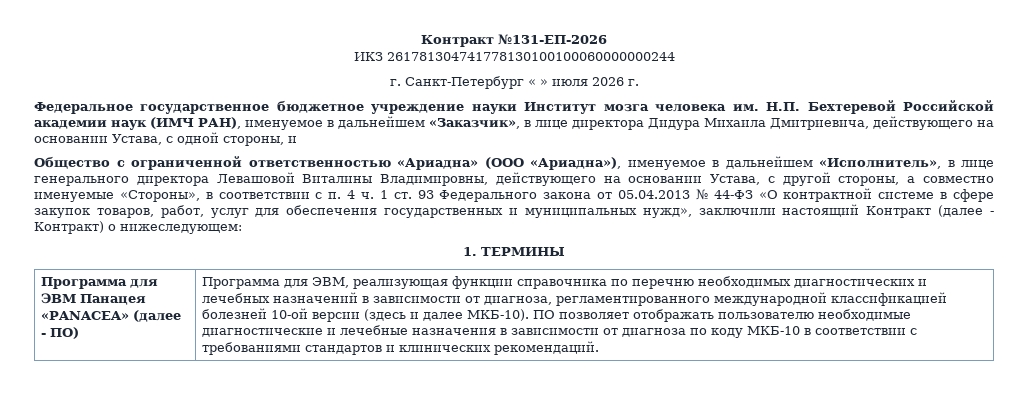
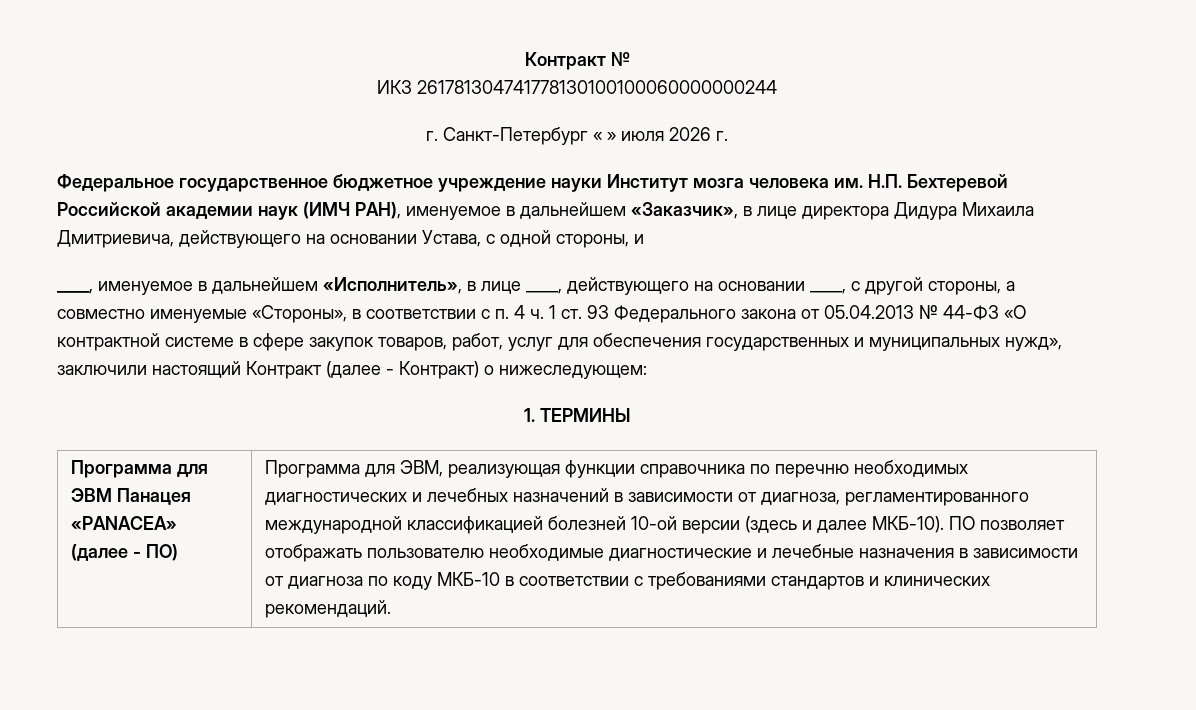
- Контракт №131-ЕП-2026
+ Контракт №
- Общество с ограниченной ответственностью «Ариадна» (ООО «Ариадна»), именуемое в дальнейшем «Исполнитель», в лице генерального директора Левашовой Виталины Владимировны, действующего на основании Устава, с другой стороны, а совместно именуемые «Стороны», в соответствии с п. 4 ч. 1 ст. 93 Федерального закона от 05.04.2013 № 44-ФЗ «О контрактной системе в сфере закупок товаров, работ, услуг для обеспечения государственных и муниципальных нужд», заключили настоящий Контракт (далее - Контракт) о нижеследующем:
+ ____, именуемое в дальнейшем «Исполнитель», в лице ____, действующего на основании ____, с другой стороны, а совместно именуемые «Стороны», в соответствии с п. 4 ч. 1 ст. 93 Федерального закона от 05.04.2013 № 44-ФЗ «О контрактной системе в сфере закупок товаров, работ, услуг для обеспечения государственных и муниципальных нужд», заключили настоящий Контракт (далее - Контракт) о нижеследующем:

